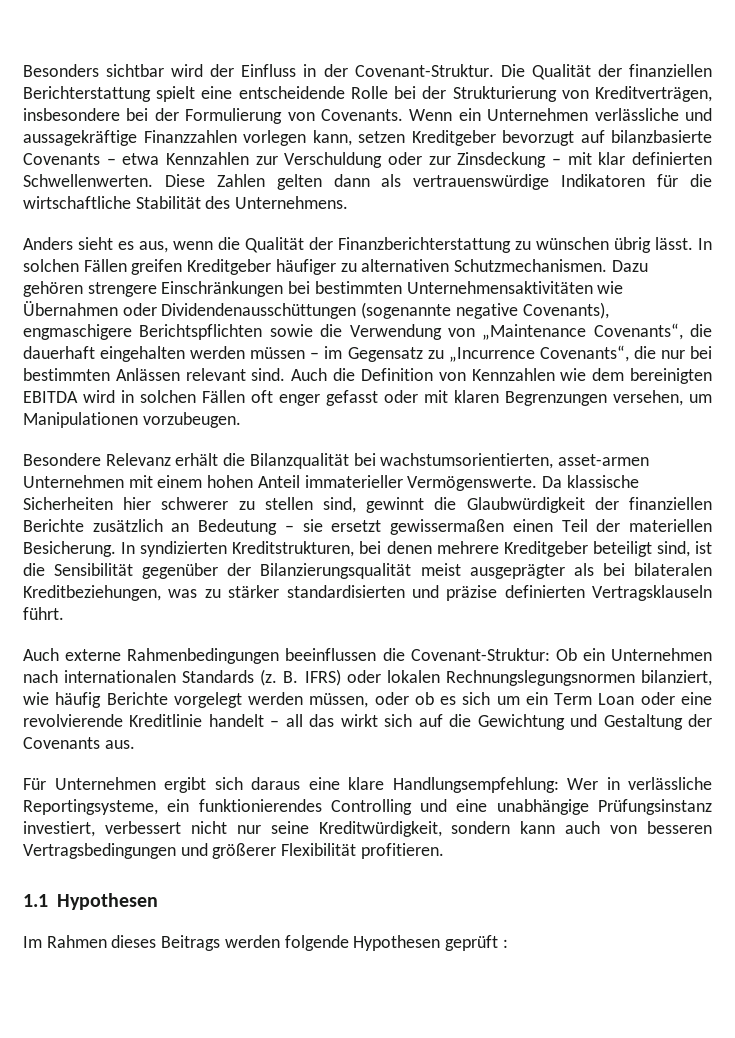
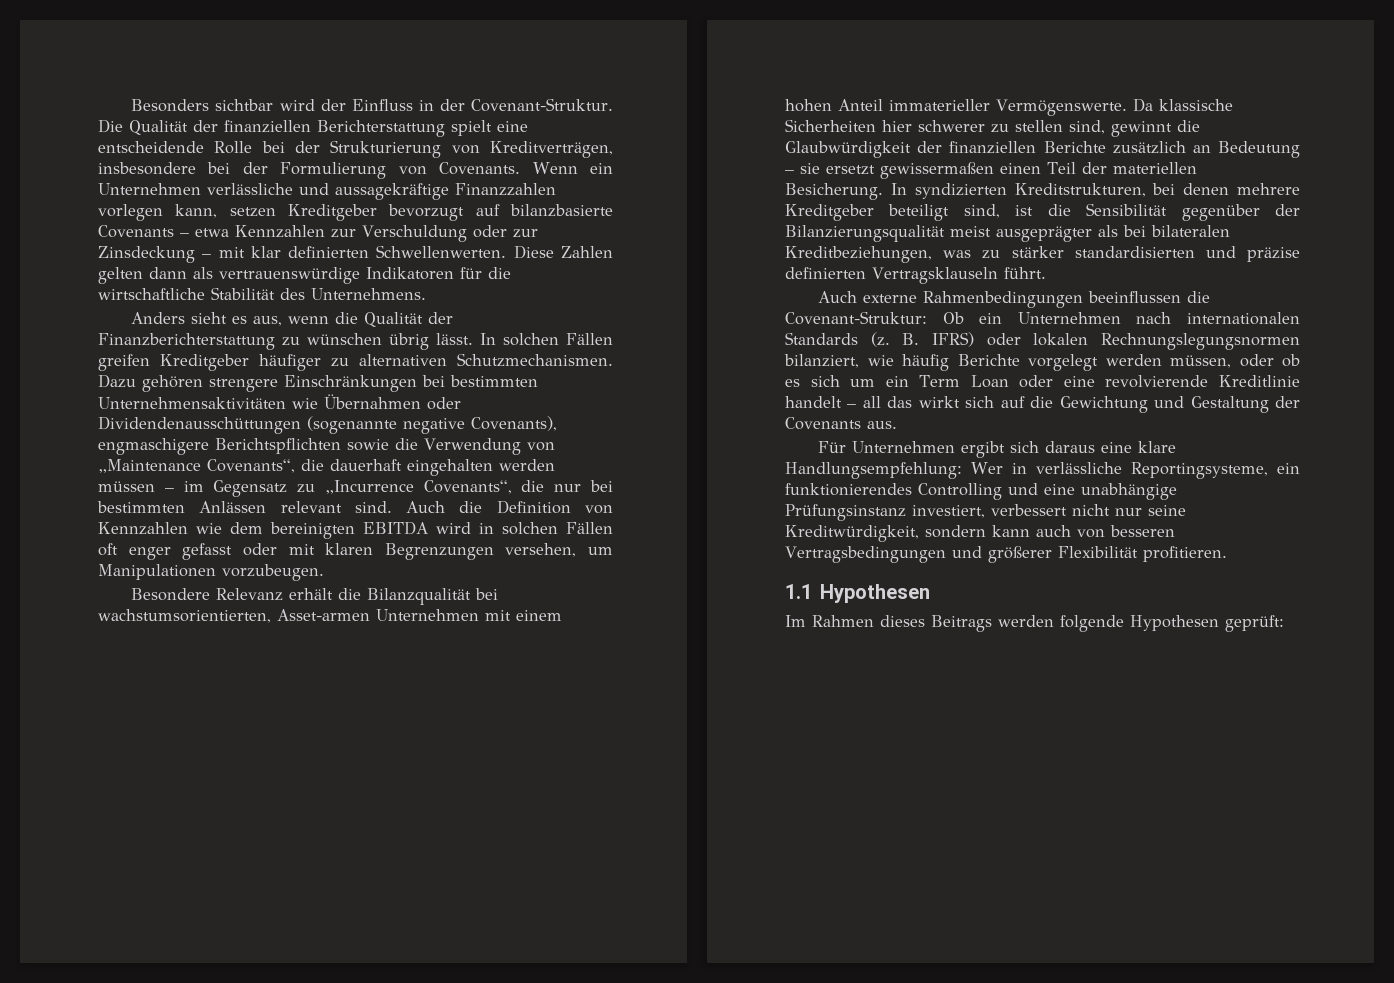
- Besondere Relevanz erhält die Bilanzqualität bei wachstumsorientierten, asset-armen Unternehmen mit einem hohen Anteil immaterieller Vermögenswerte.
+ Besondere Relevanz erhält die Bilanzqualität bei wachstumsorientierten, Asset-armen Unternehmen mit einem hohen Anteil immaterieller Vermögenswerte.
- Im Rahmen dieses Beitrags werden folgende Hypothesen geprüft :
+ Im Rahmen dieses Beitrags werden folgende Hypothesen geprüft:

